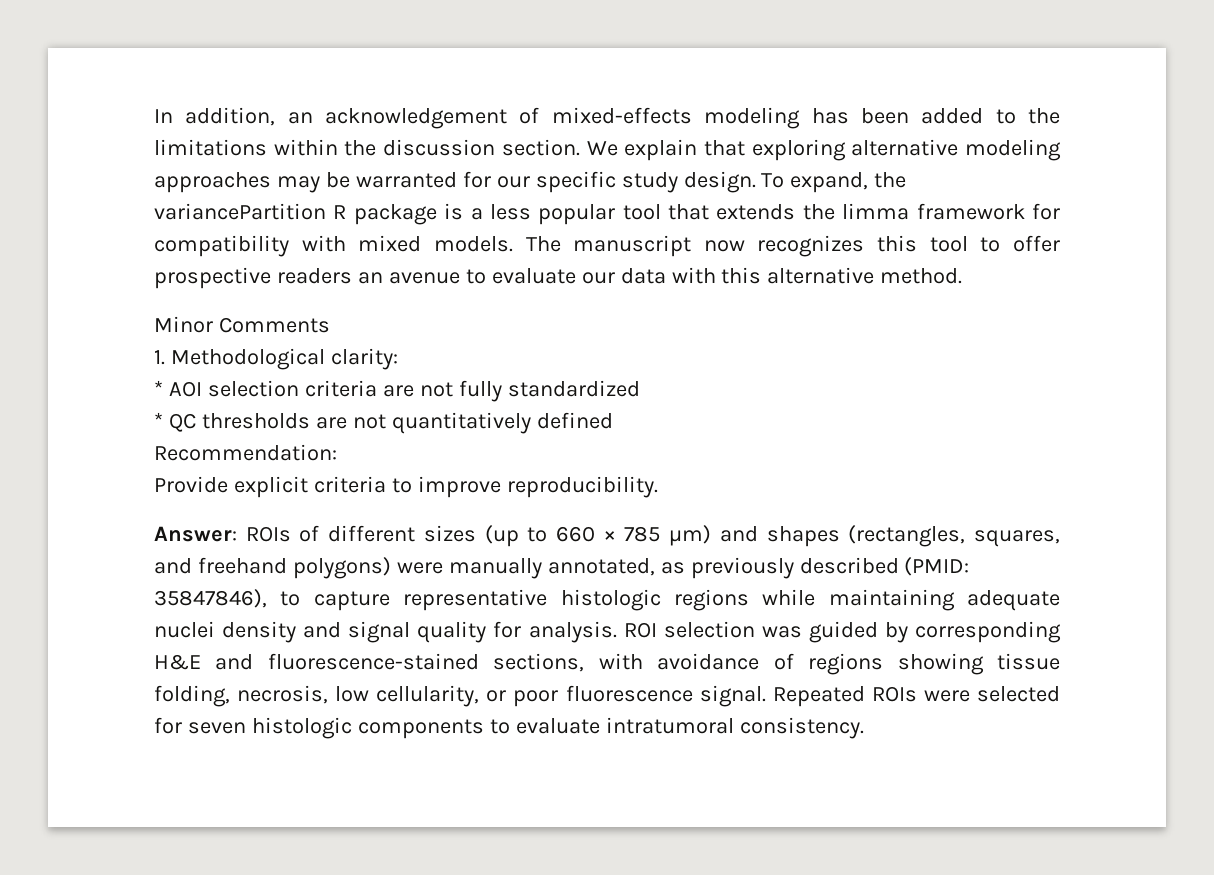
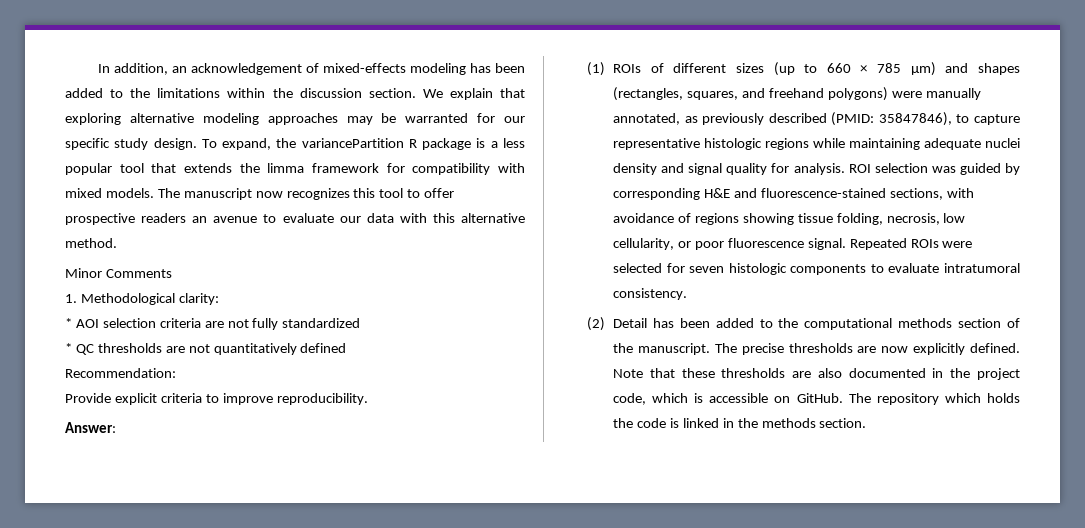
- Answer: ROIs of different sizes (up to 660 × 785 µm) and shapes (rectangles, squares, and freehand polygons) were manually annotated, as previously described (PMID: 35847846), to capture representative histologic regions while maintaining adequate nuclei density and signal quality for analysis.
+ Answer:
+ (1) ROIs of different sizes (up to 660 × 785 µm) and shapes (rectangles, squares, and freehand polygons) were manually annotated, as previously described (PMID: 35847846), to capture representative histologic regions while maintaining adequate nuclei density and signal quality for analysis.
+ (2) Detail has been added to the computational methods section of the manuscript. The precise thresholds are now explicitly defined. Note that these thresholds are also documented in the project code, which is accessible on GitHub. The repository which holds the code is linked in the methods section.

